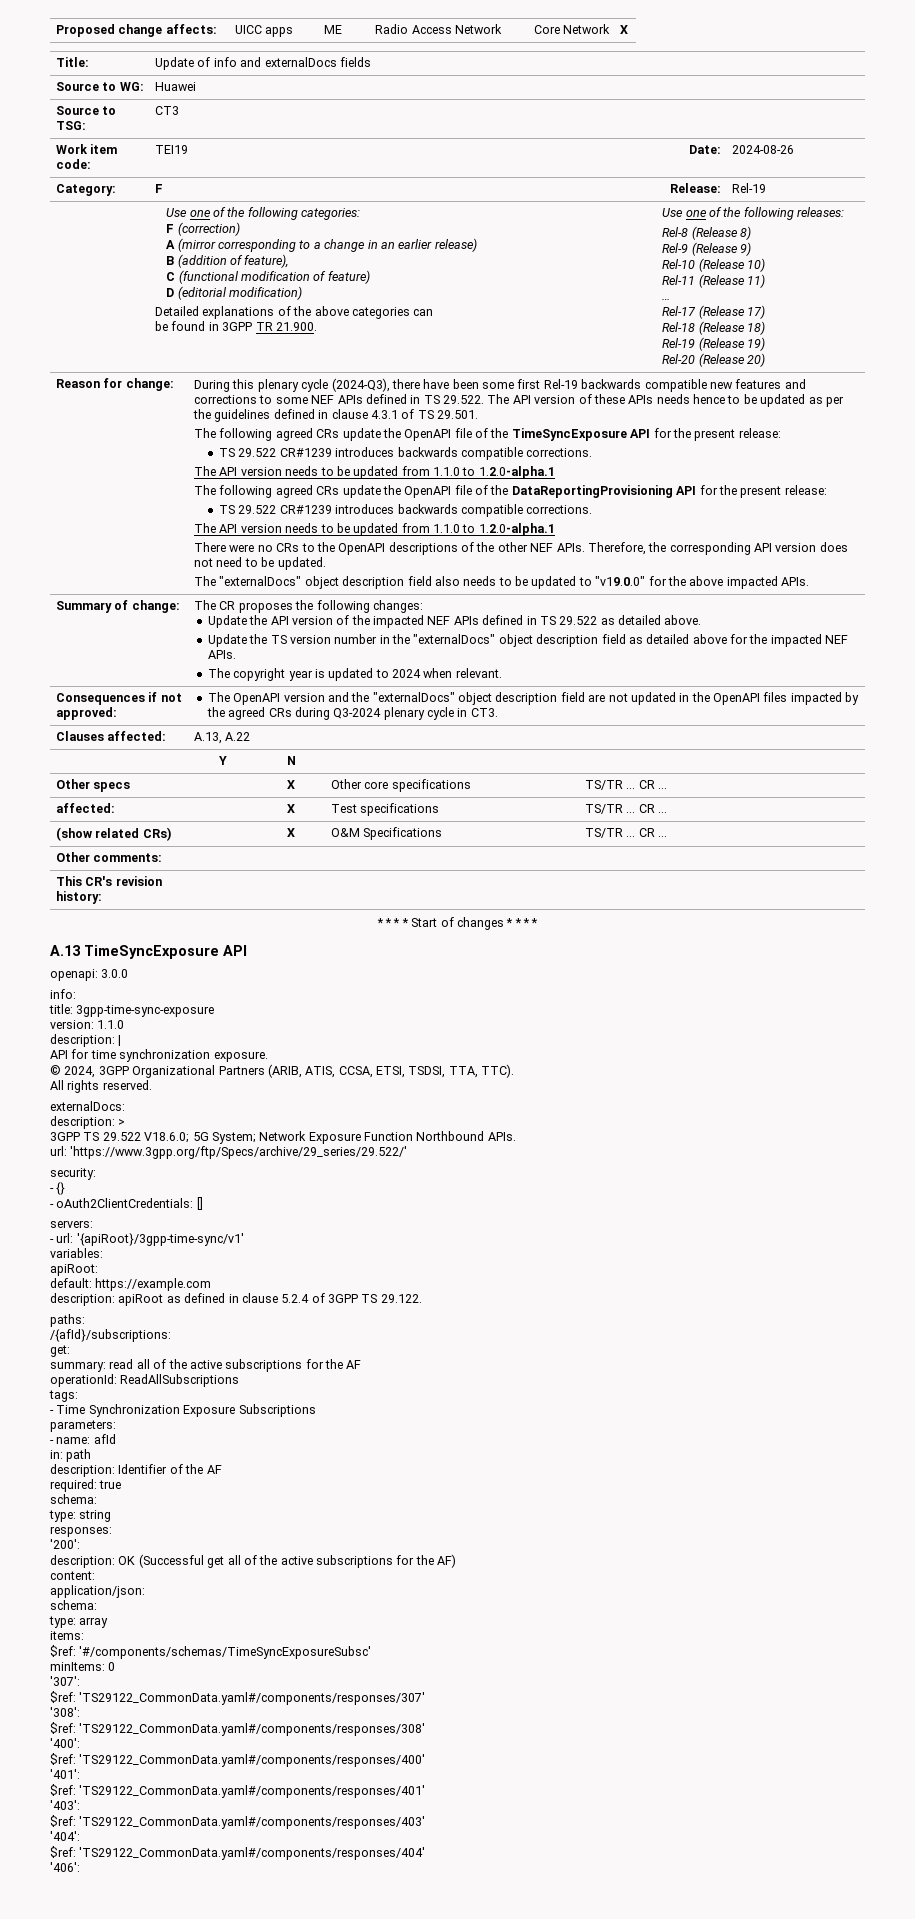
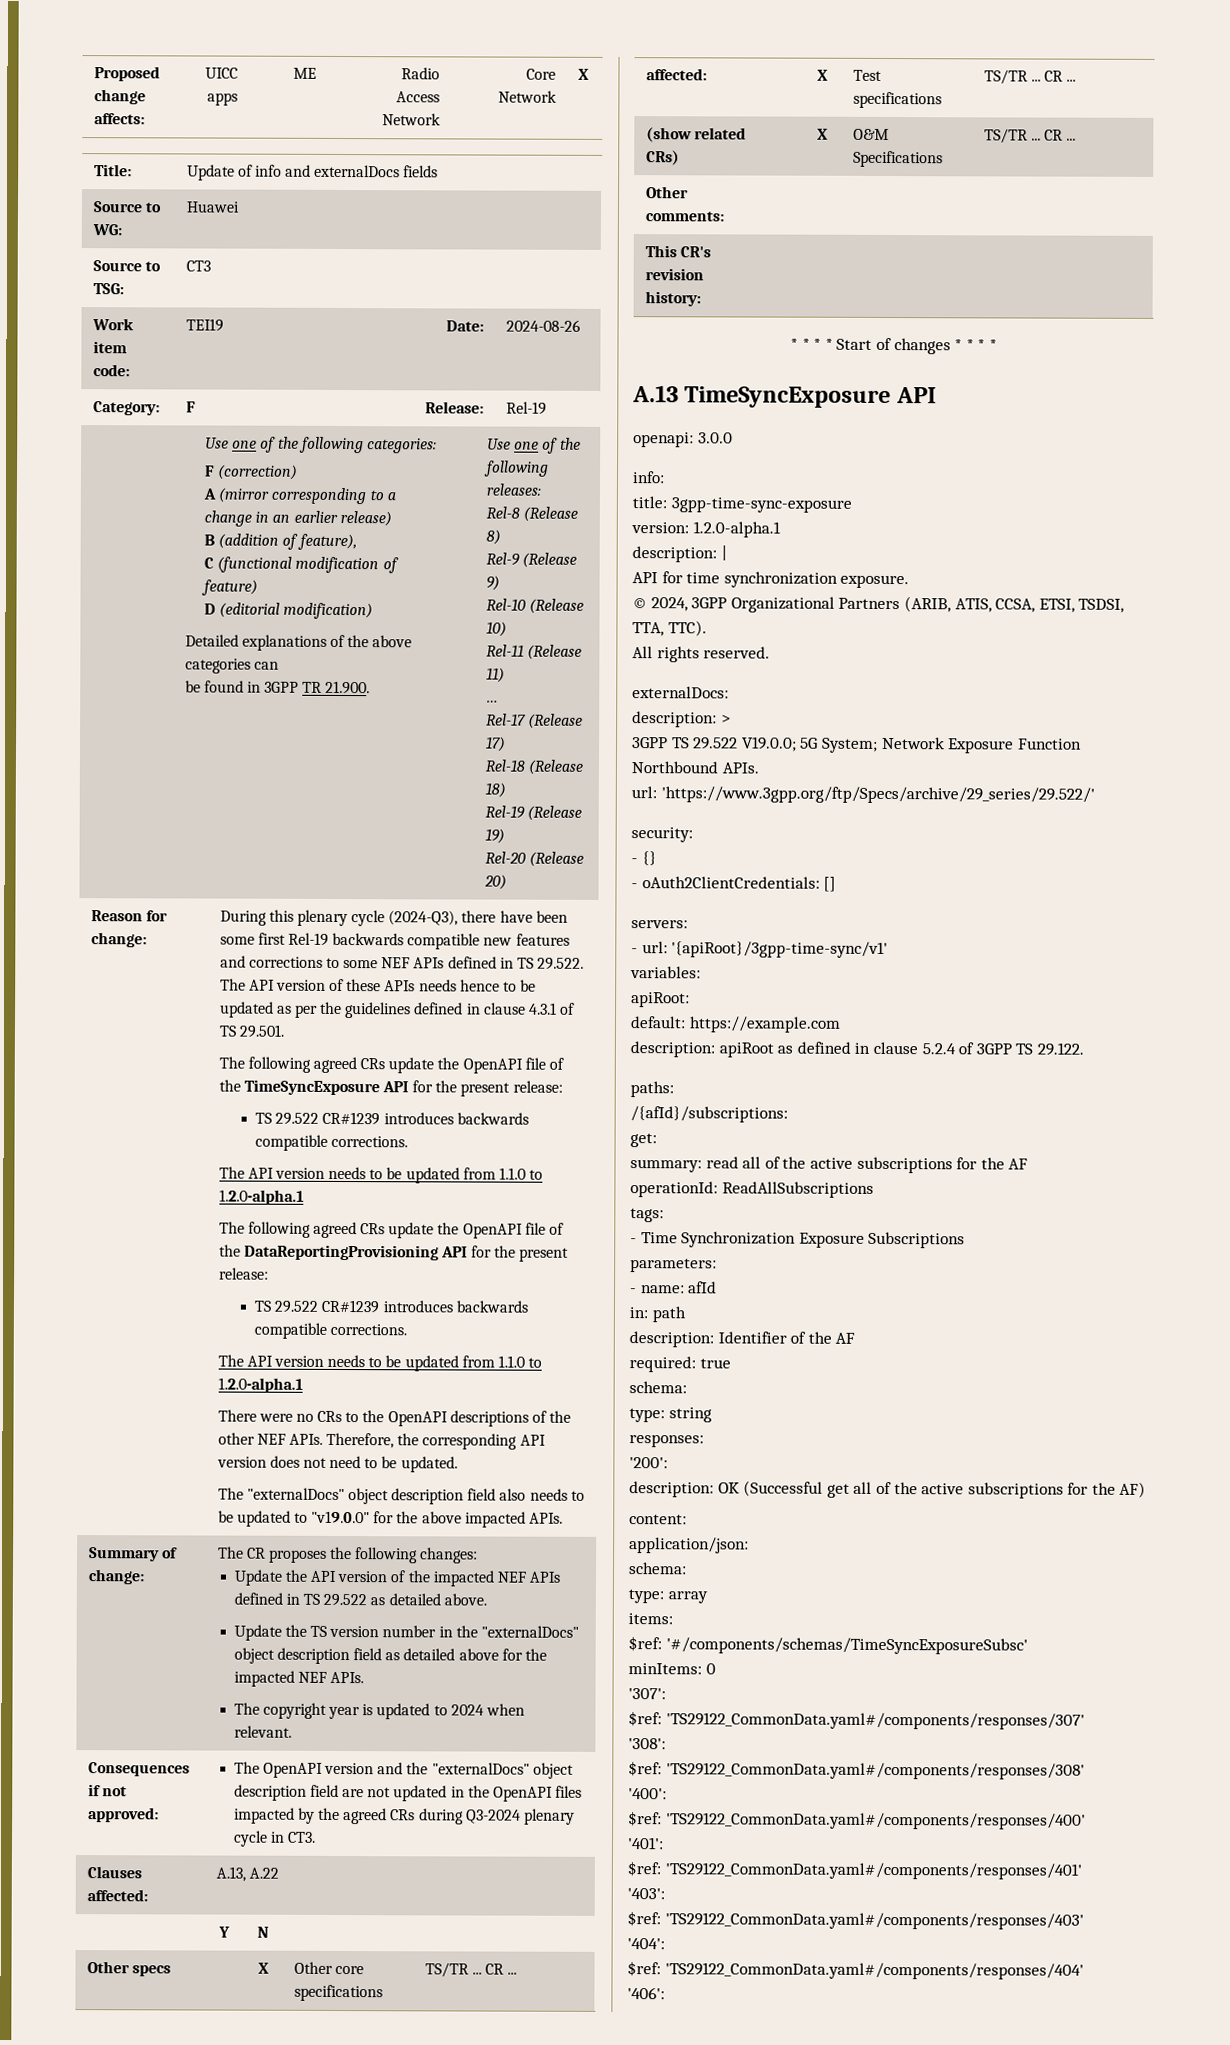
- version: 1.1.0
+ version: 1.2.0-alpha.1
- 3GPP TS 29.522 V18.6.0; 5G System; Network Exposure Function Northbound APIs.
+ 3GPP TS 29.522 V19.0.0; 5G System; Network Exposure Function Northbound APIs.

